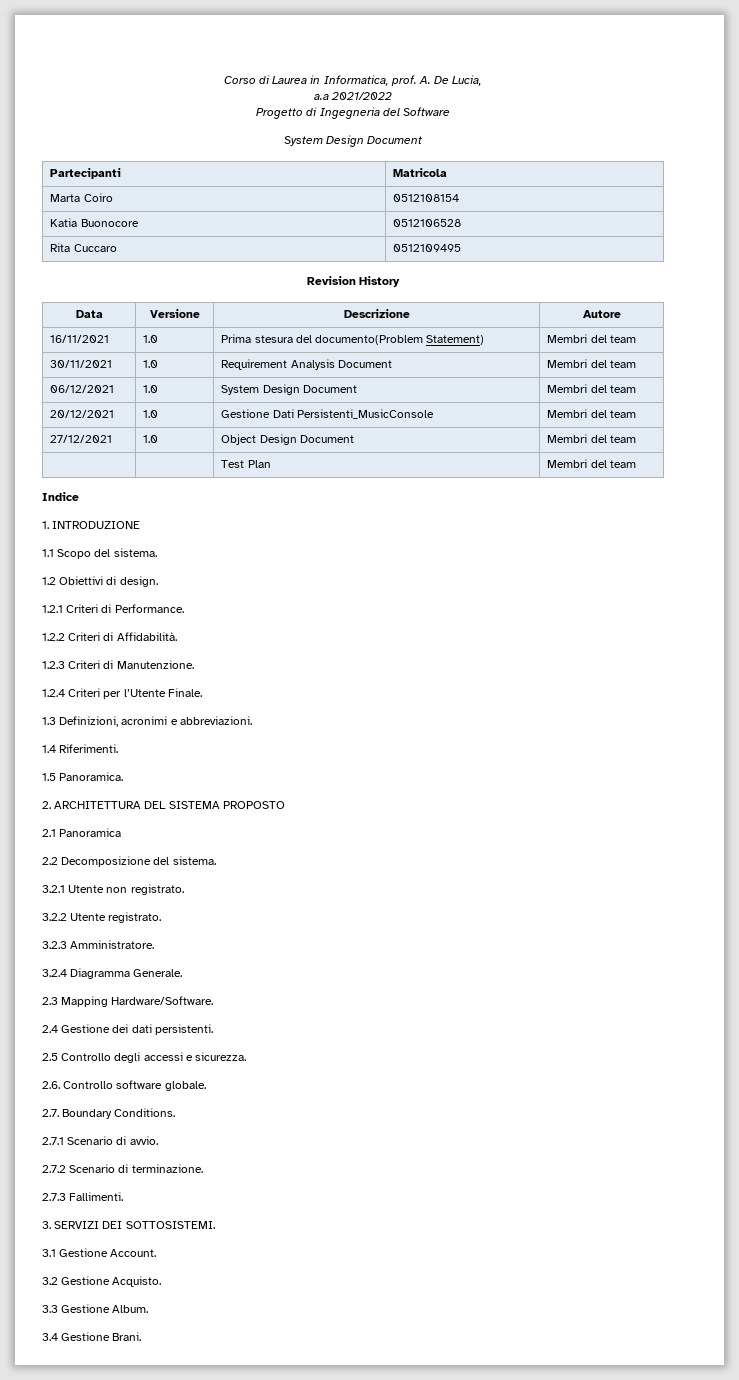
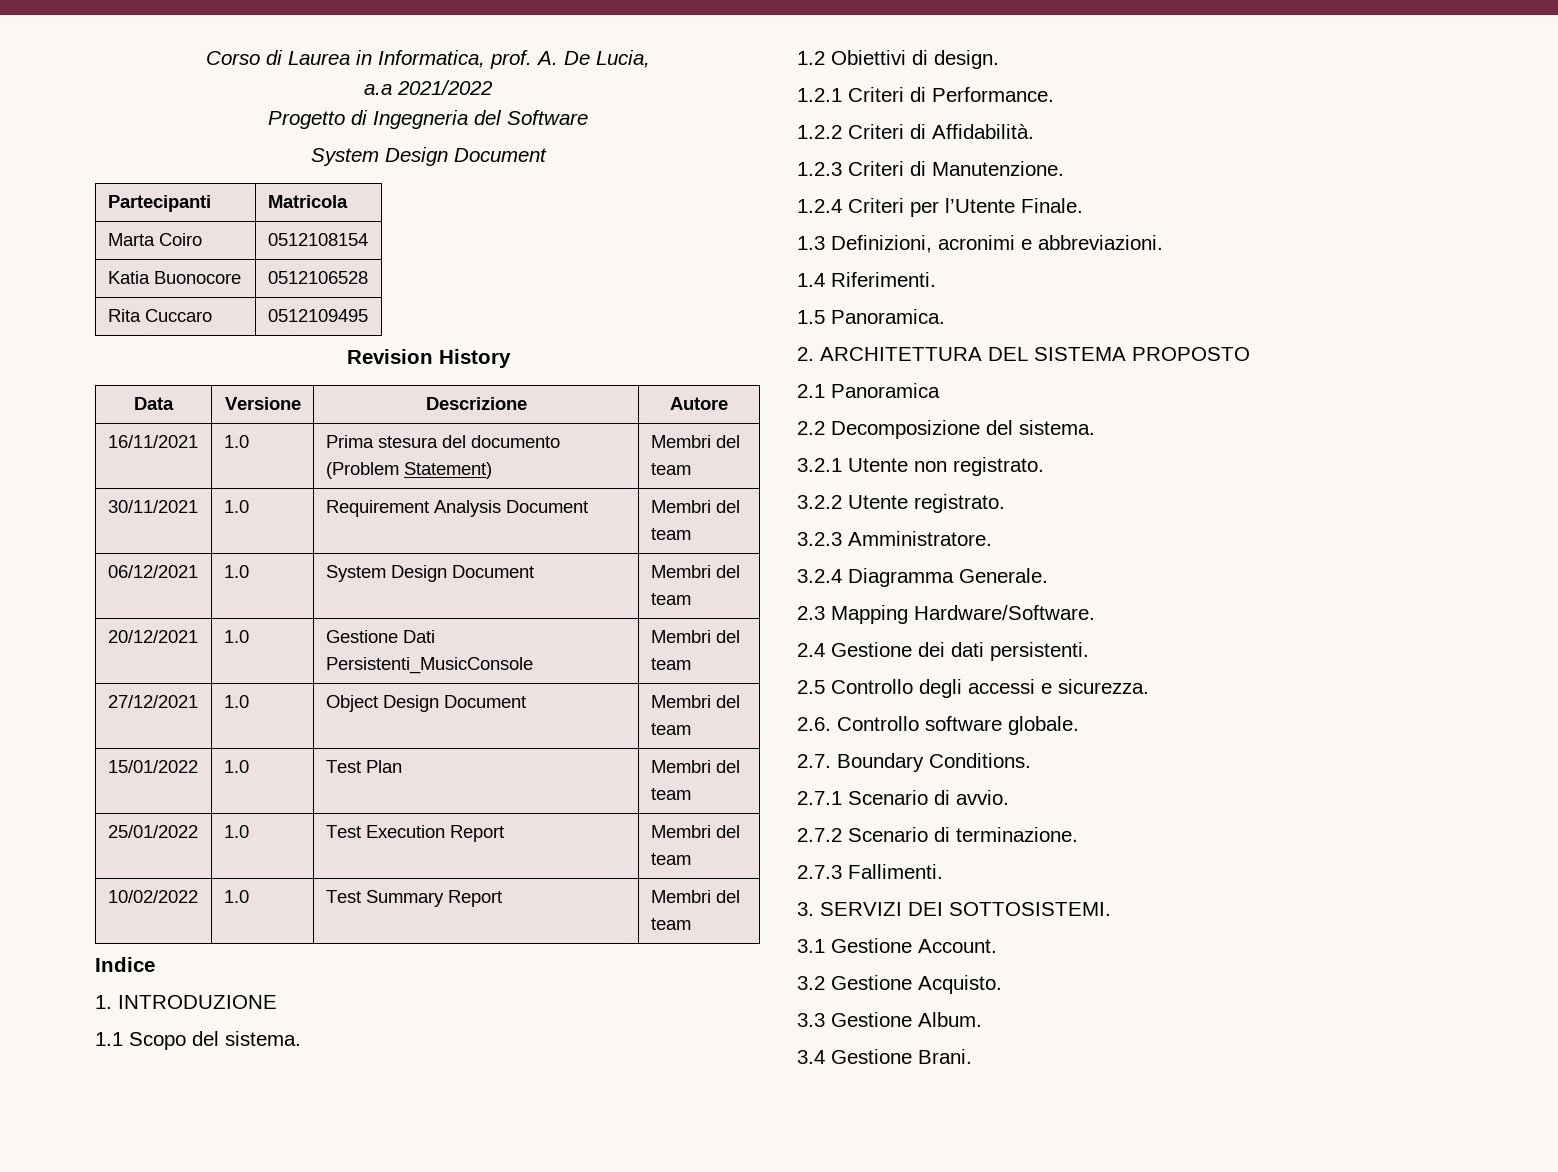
- 16/11/2021 | 1.0 | Prima stesura del documento(Problem Statement) | Membri del team
+ 16/11/2021 | 1.0 | Prima stesura del documento (Problem Statement) | Membri del team
- | | Test Plan | Membri del team
+ 15/01/2022 | 1.0 | Test Plan | Membri del team
+ 25/01/2022 | 1.0 | Test Execution Report | Membri del team
+ 10/02/2022 | 1.0 | Test Summary Report | Membri del team

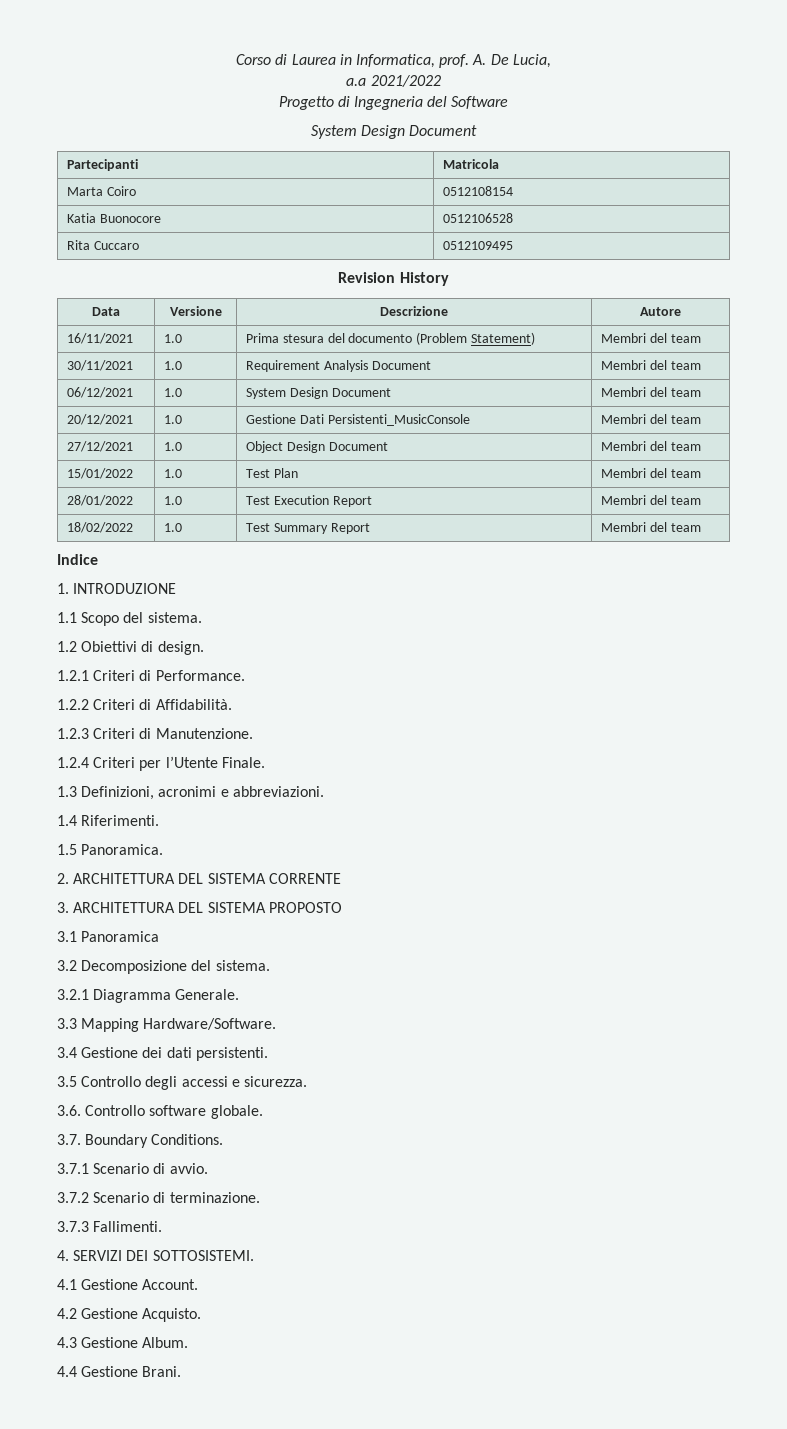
- 25/01/2022 | 1.0 | Test Execution Report | Membri del team
+ 28/01/2022 | 1.0 | Test Execution Report | Membri del team
- 10/02/2022 | 1.0 | Test Summary Report | Membri del team
+ 18/02/2022 | 1.0 | Test Summary Report | Membri del team
- 2. ARCHITETTURA DEL SISTEMA PROPOSTO
+ 2. ARCHITETTURA DEL SISTEMA CORRENTE
+ 3. ARCHITETTURA DEL SISTEMA PROPOSTO
- 2.1 Panoramica
+ 3.1 Panoramica
- 2.2 Decomposizione del sistema.
+ 3.2 Decomposizione del sistema.
- 3.2.1 Utente non registrato.
- 3.2.2 Utente registrato.
- 3.2.3 Amministratore.
- 3.2.4 Diagramma Generale.
+ 3.2.1 Diagramma Generale.
- 2.3 Mapping Hardware/Software.
+ 3.3 Mapping Hardware/Software.
- 2.4 Gestione dei dati persistenti.
+ 3.4 Gestione dei dati persistenti.
- 2.5 Controllo degli accessi e sicurezza.
+ 3.5 Controllo degli accessi e sicurezza.
- 2.6. Controllo software globale.
+ 3.6. Controllo software globale.
- 2.7. Boundary Conditions.
+ 3.7. Boundary Conditions.
- 2.7.1 Scenario di avvio.
+ 3.7.1 Scenario di avvio.
- 2.7.2 Scenario di terminazione.
+ 3.7.2 Scenario di terminazione.
- 2.7.3 Fallimenti.
+ 3.7.3 Fallimenti.
- 3. SERVIZI DEI SOTTOSISTEMI.
+ 4. SERVIZI DEI SOTTOSISTEMI.
- 3.1 Gestione Account.
+ 4.1 Gestione Account.
- 3.2 Gestione Acquisto.
+ 4.2 Gestione Acquisto.
- 3.3 Gestione Album.
+ 4.3 Gestione Album.
- 3.4 Gestione Brani.
+ 4.4 Gestione Brani.

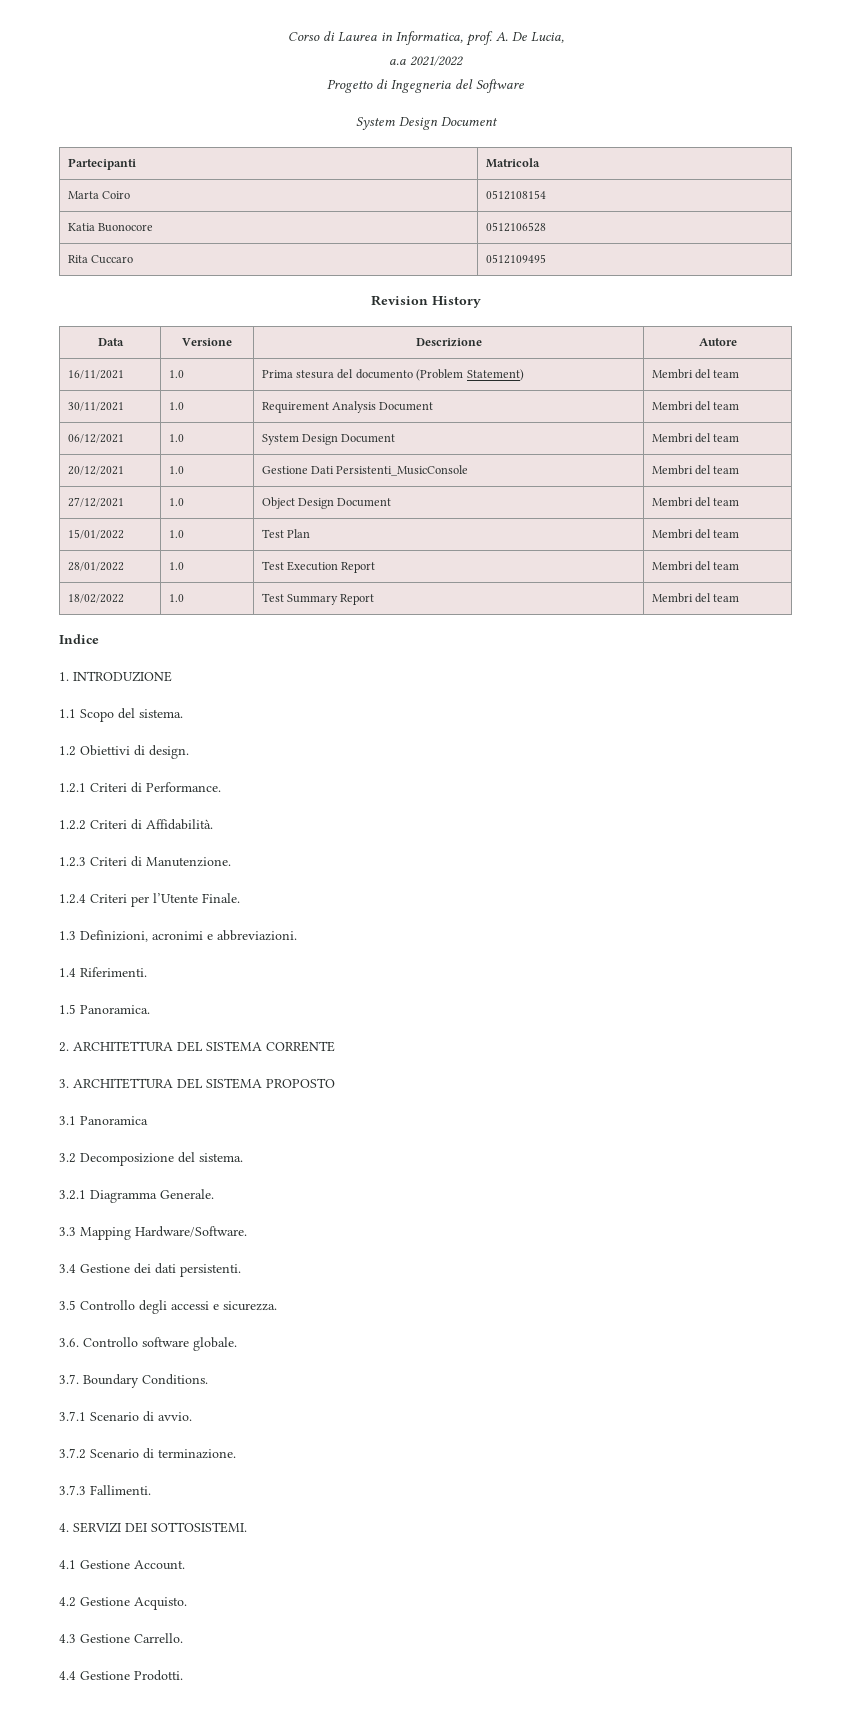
- 4.3 Gestione Album.
+ 4.3 Gestione Carrello.
- 4.4 Gestione Brani.
+ 4.4 Gestione Prodotti.

